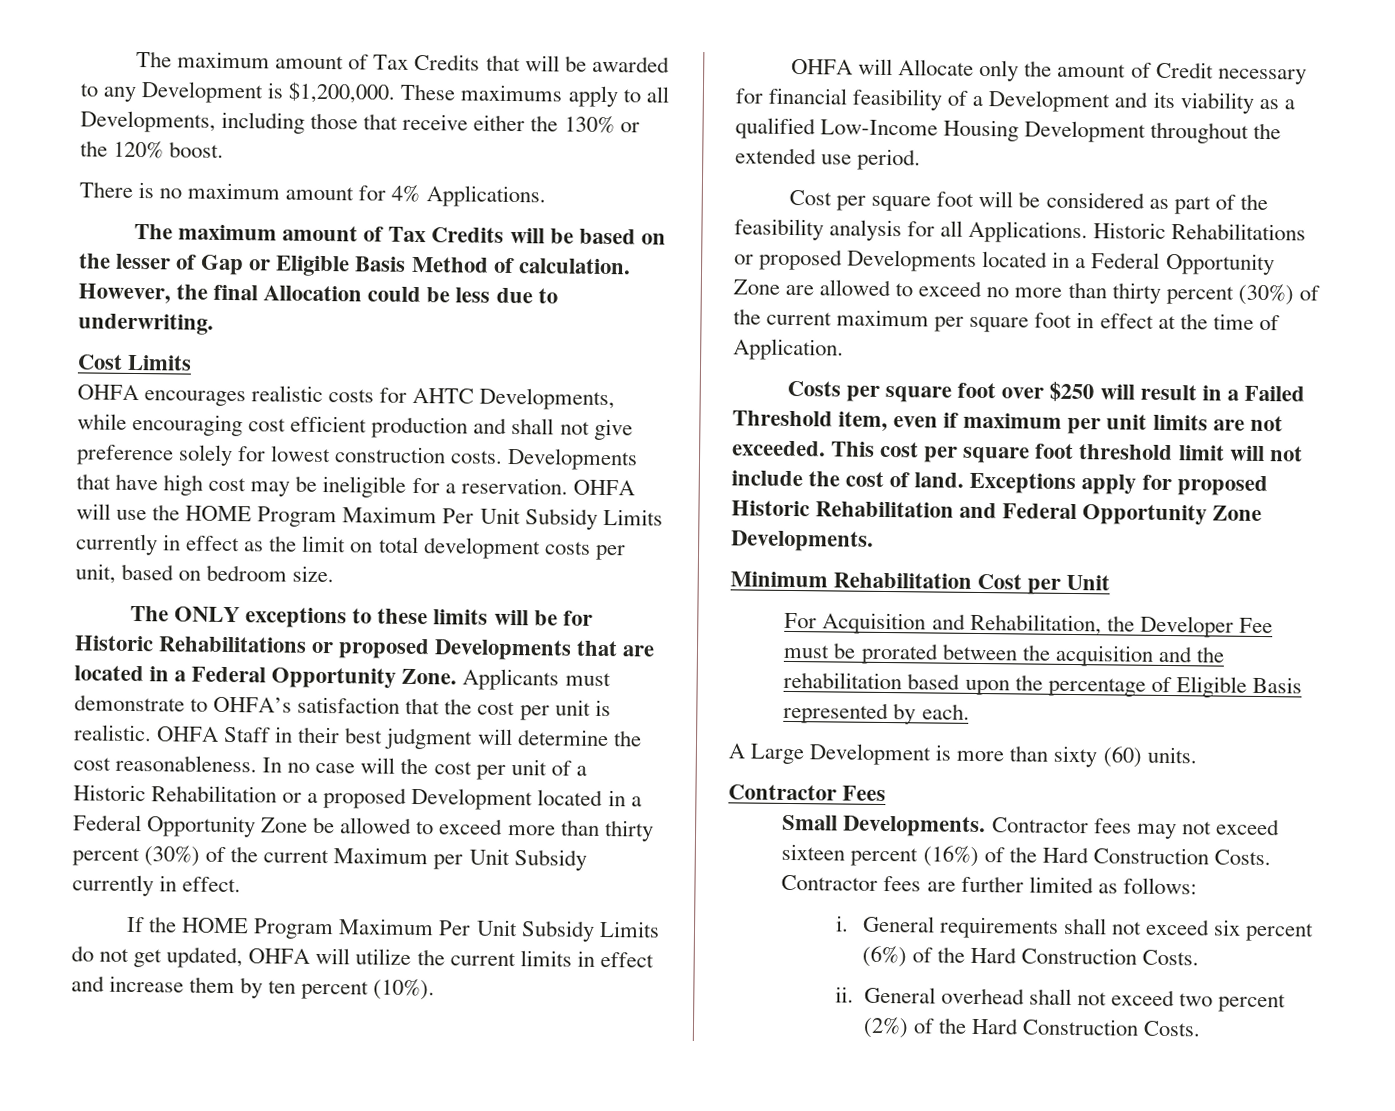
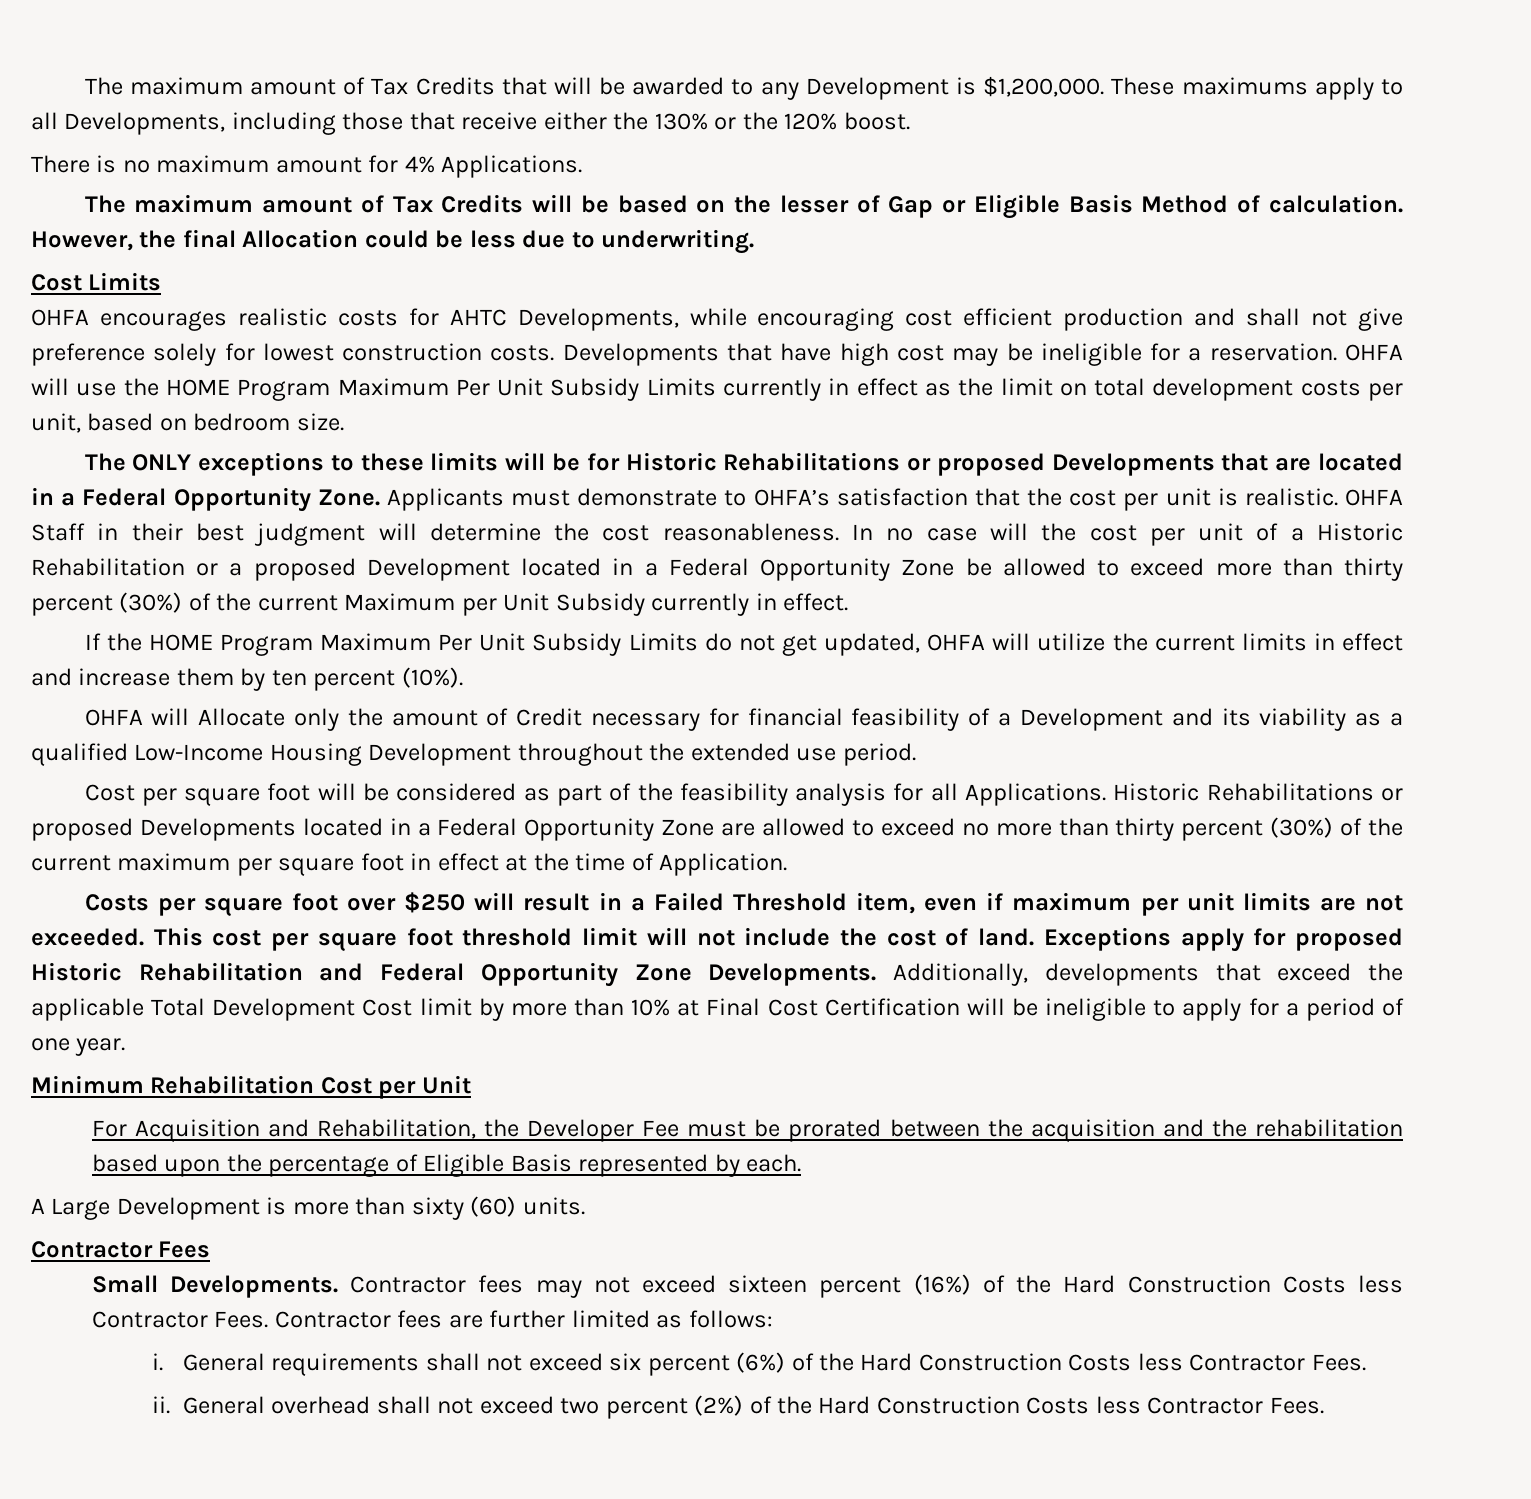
+ Additionally, developments that exceed the applicable Total Development Cost limit by more than 10% at Final Cost Certification will be ineligible to apply for a period of one year.
- Contractor fees may not exceed sixteen percent (16%) of the Hard Construction Costs.
+ Contractor fees may not exceed sixteen percent (16%) of the Hard Construction Costs less Contractor Fees.
- General requirements shall not exceed six percent (6%) of the Hard Construction Costs.
+ General requirements shall not exceed six percent (6%) of the Hard Construction Costs less Contractor Fees.
- General overhead shall not exceed two percent (2%) of the Hard Construction Costs.
+ General overhead shall not exceed two percent (2%) of the Hard Construction Costs less Contractor Fees.

